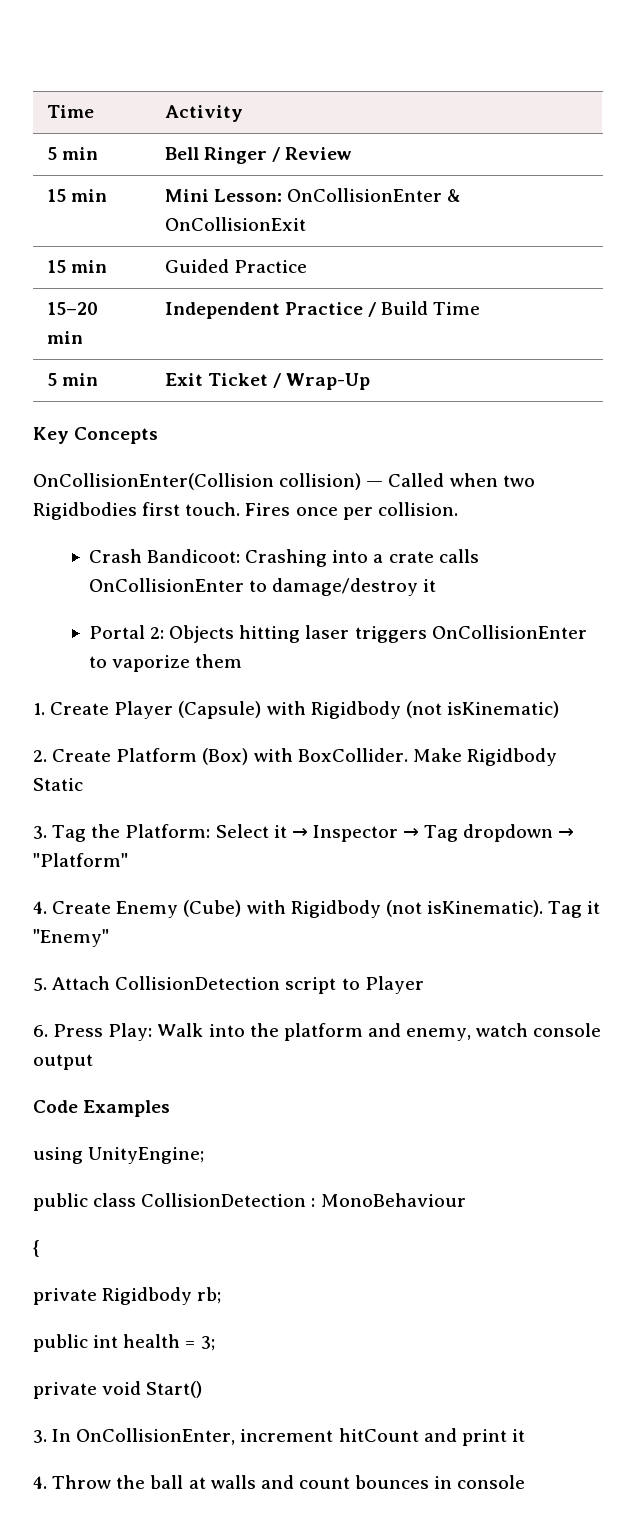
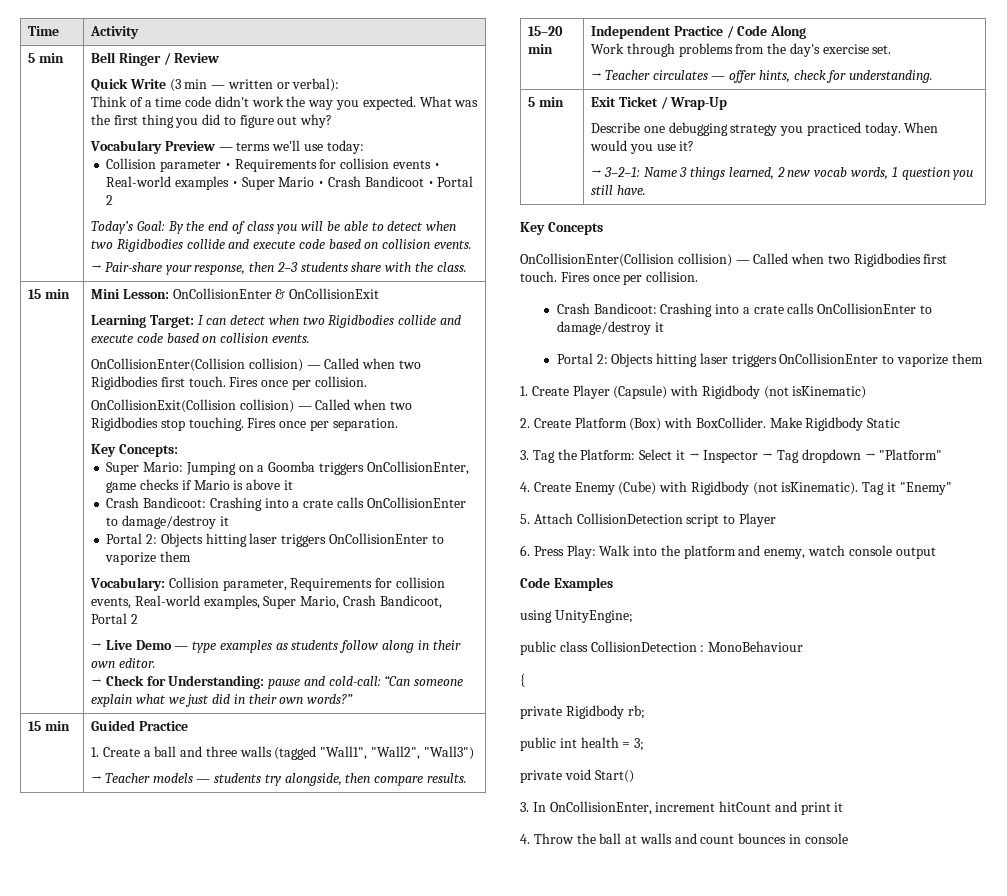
+ Quick Write (3 min — written or verbal):
+ Think of a time code didn't work the way you expected. What was the first thing you did to figure out why?
+ Vocabulary Preview — terms we'll use today:
+ Collision parameter • Requirements for collision events • Real-world examples • Super Mario • Crash Bandicoot • Portal 2
+ Today’s Goal: By the end of class you will be able to detect when two Rigidbodies collide and execute code based on collision events.
+ → Pair-share your response, then 2–3 students share with the class.
+ Learning Target: I can detect when two Rigidbodies collide and execute code based on collision events.
+ OnCollisionEnter(Collision collision) — Called when two Rigidbodies first touch. Fires once per collision.
+ OnCollisionExit(Collision collision) — Called when two Rigidbodies stop touching. Fires once per separation.
+ Key Concepts:
+ Super Mario: Jumping on a Goomba triggers OnCollisionEnter, game checks if Mario is above it
+ Crash Bandicoot: Crashing into a crate calls OnCollisionEnter to damage/destroy it
+ Portal 2: Objects hitting laser triggers OnCollisionEnter to vaporize them
+ Vocabulary: Collision parameter, Requirements for collision events, Real-world examples, Super Mario, Crash Bandicoot, Portal 2
+ → Live Demo — type examples as students follow along in their own editor.
+ → Check for Understanding: pause and cold-call: “Can someone explain what we just did in their own words?”
  15 min | Guided Practice
+ 1. Create a ball and three walls (tagged "Wall1", "Wall2", "Wall3")
+ → Teacher models — students try alongside, then compare results.
- 15–20 min | Independent Practice / Build Time
+ 15–20 min | Independent Practice / Code Along
+ Work through problems from the day's exercise set.
+ → Teacher circulates — offer hints, check for understanding.
  5 min | Exit Ticket / Wrap-Up
+ Describe one debugging strategy you practiced today. When would you use it?
+ → 3–2–1: Name 3 things learned, 2 new vocab words, 1 question you still have.

